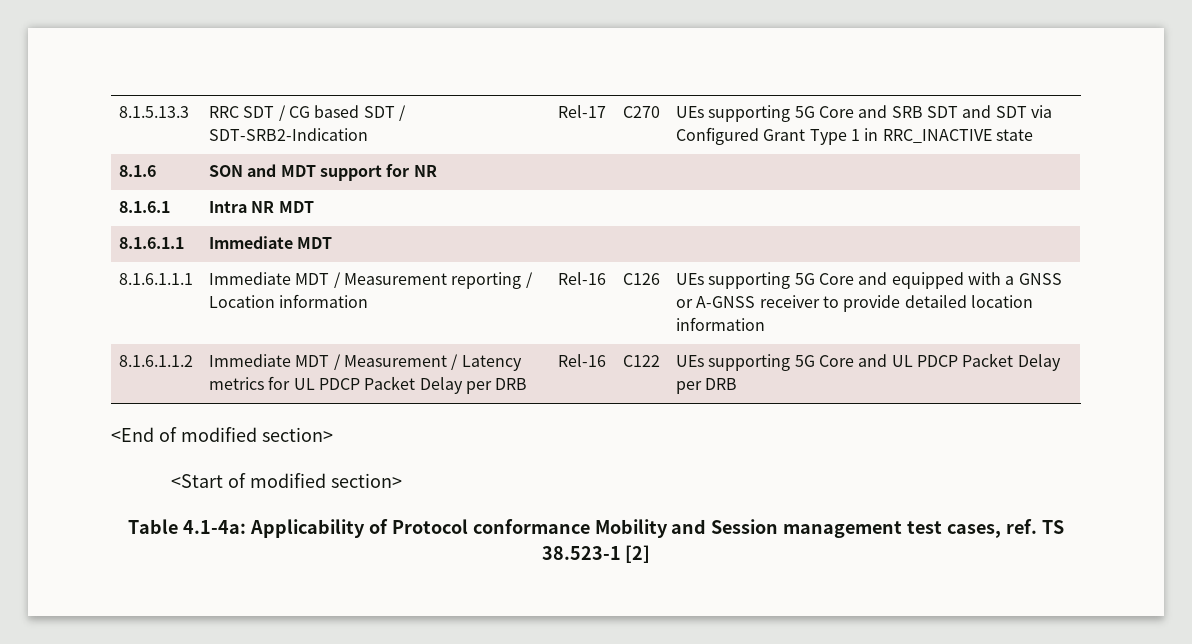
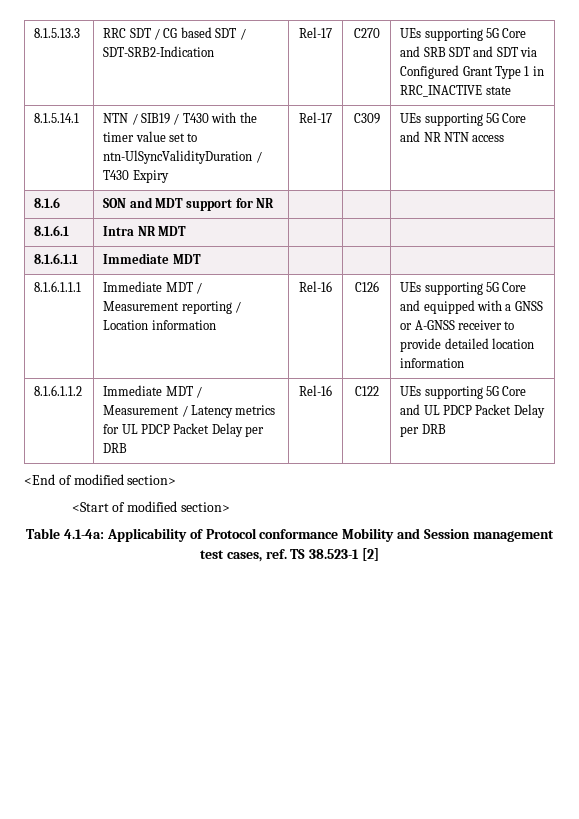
+ 8.1.5.14.1 | NTN / SIB19 / T430 with the timer value set to ntn-UlSyncValidityDuration / T430 Expiry | Rel-17 | C309 | UEs supporting 5G Core and NR NTN access

